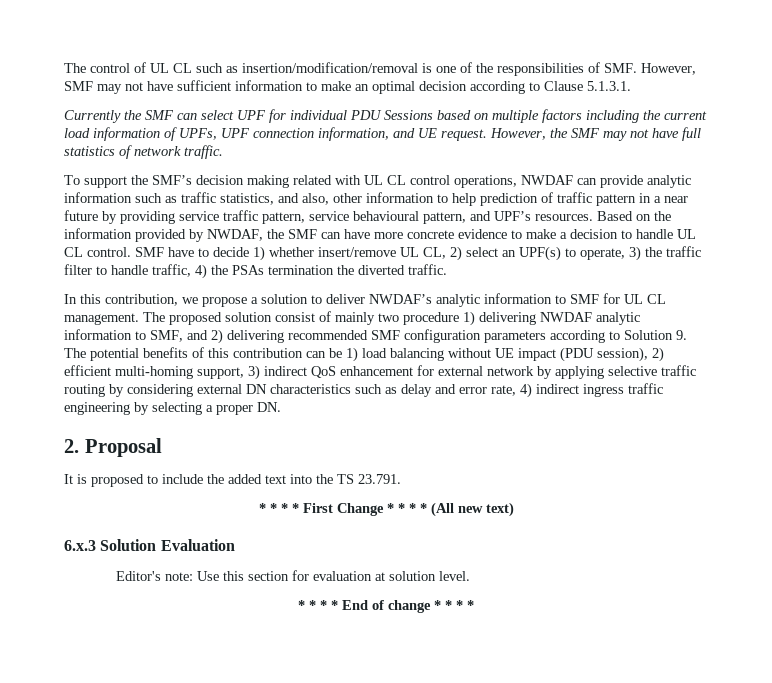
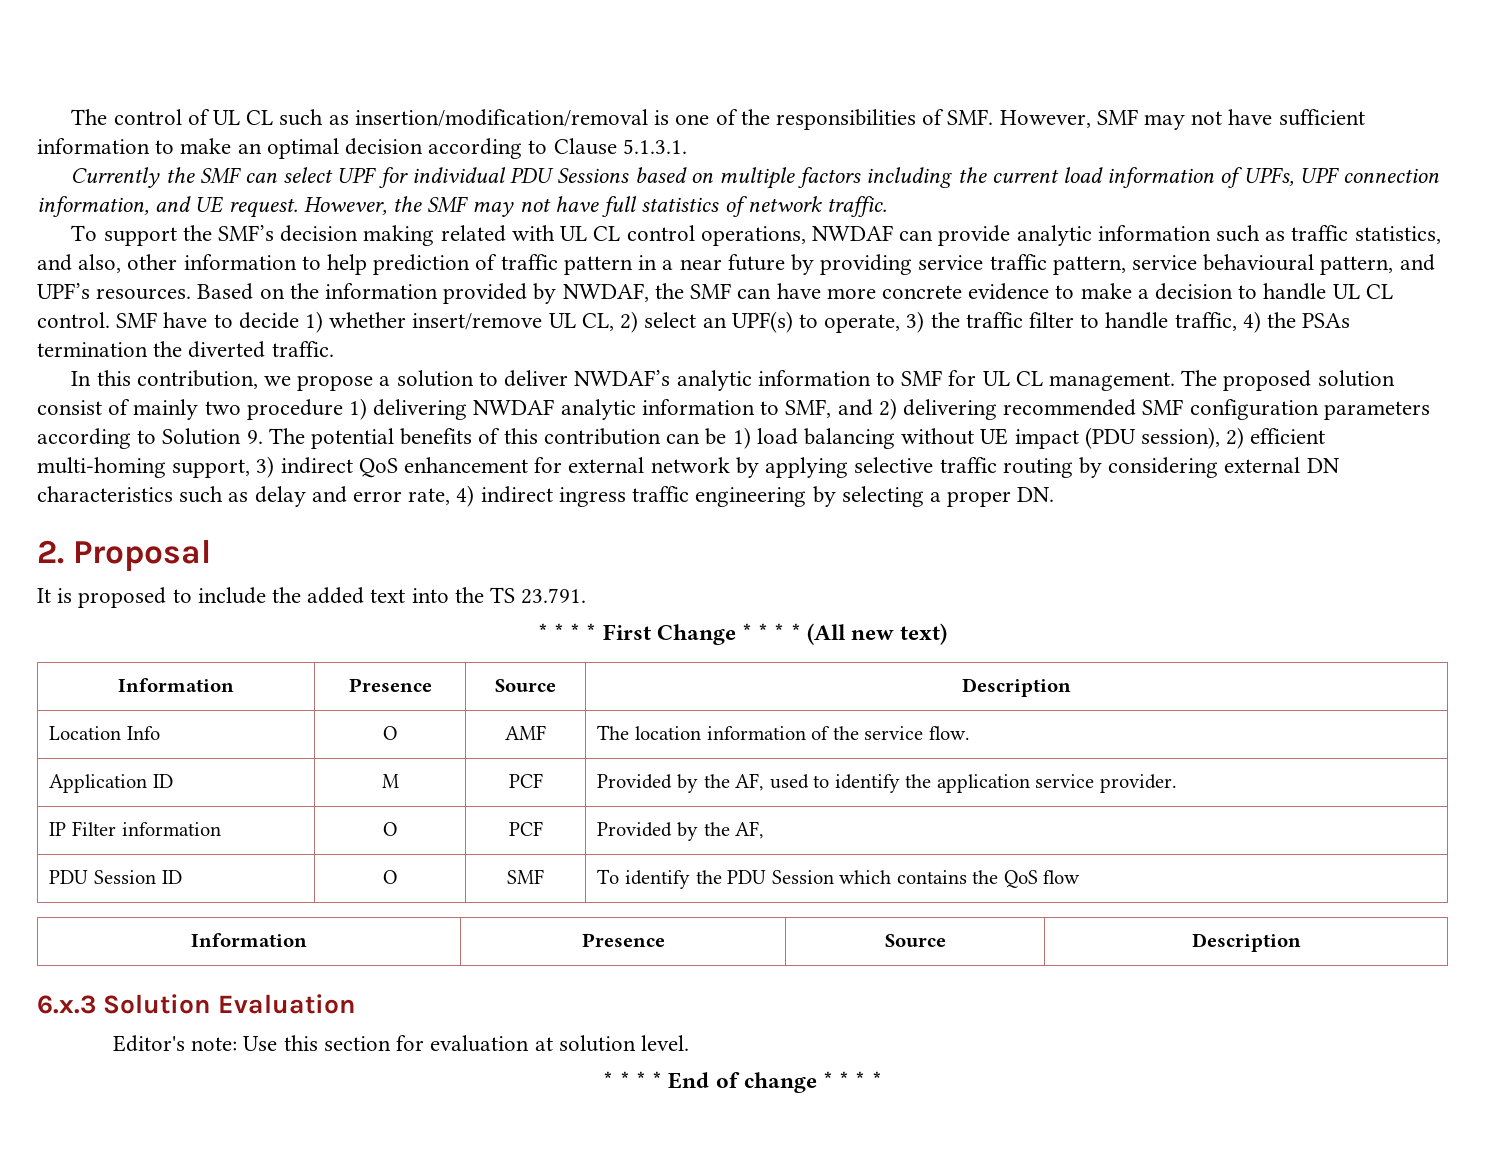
  * * * * First Change * * * * (All new text)
+ Information | Presence | Source | Description
+ Location Info | O | AMF | The location information of the service flow.
+ Application ID | M | PCF | Provided by the AF, used to identify the application service provider.
+ IP Filter information | O | PCF | Provided by the AF,
+ PDU Session ID | O | SMF | To identify the PDU Session which contains the QoS flow
+ Information | Presence | Source | Description

